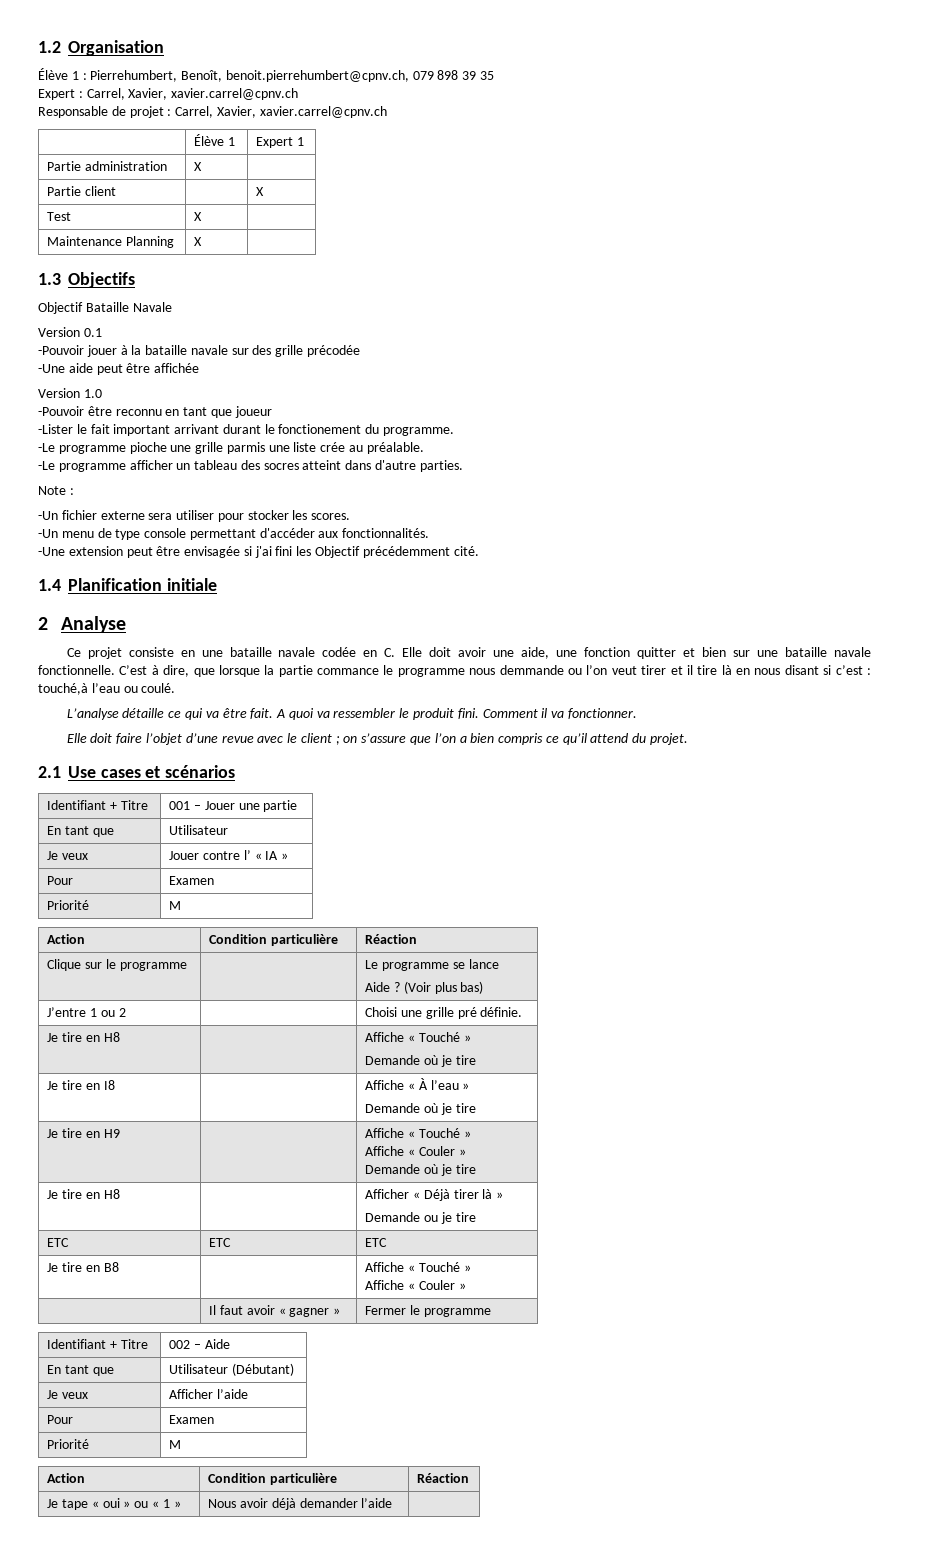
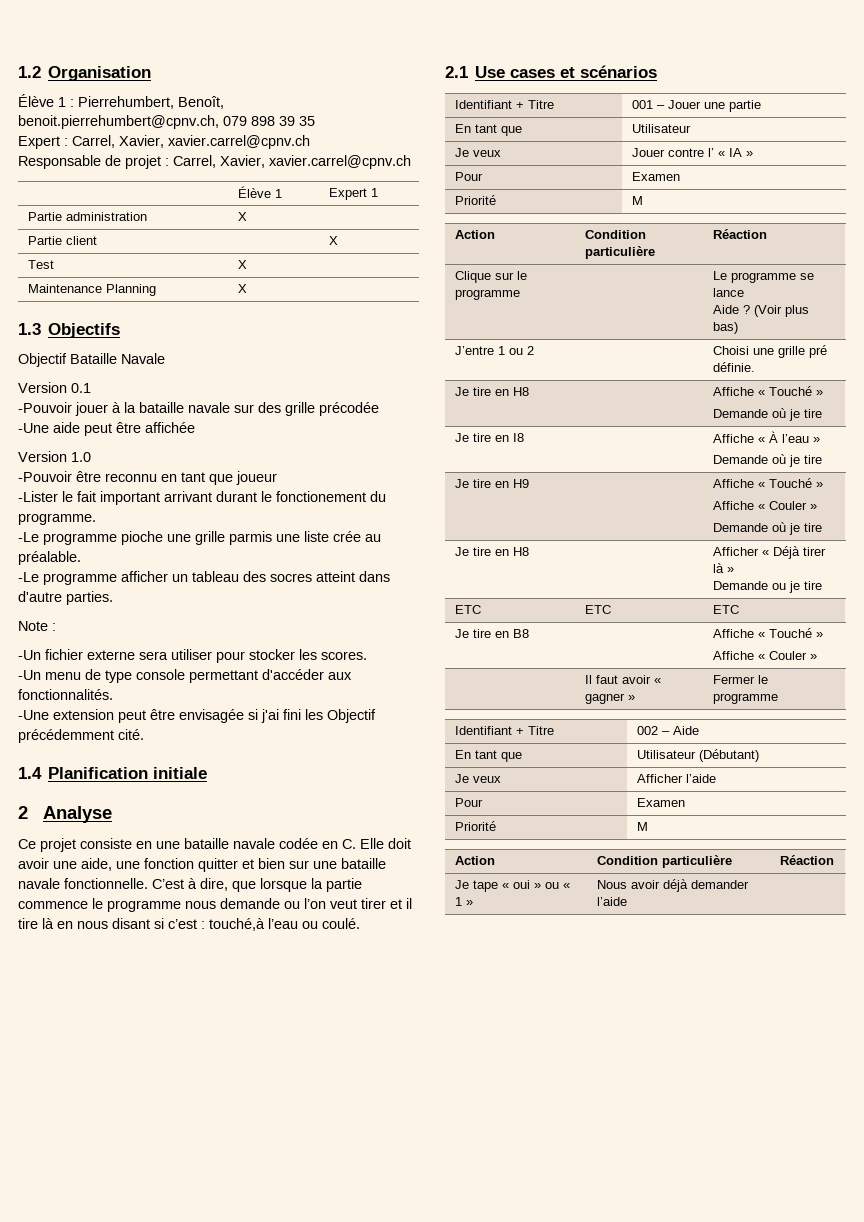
- C’est à dire, que lorsque la partie commance le programme nous demmande ou l’on veut tirer et il tire là en nous disant si c’est : touché,à l’eau ou coulé.
+ C’est à dire, que lorsque la partie commence le programme nous demande ou l’on veut tirer et il tire là en nous disant si c’est : touché,à l’eau ou coulé.
- L’analyse détaille ce qui va être fait. A quoi va ressembler le produit fini. Comment il va fonctionner.
- Elle doit faire l’objet d’une revue avec le client ; on s’assure que l’on a bien compris ce qu’il attend du projet.

